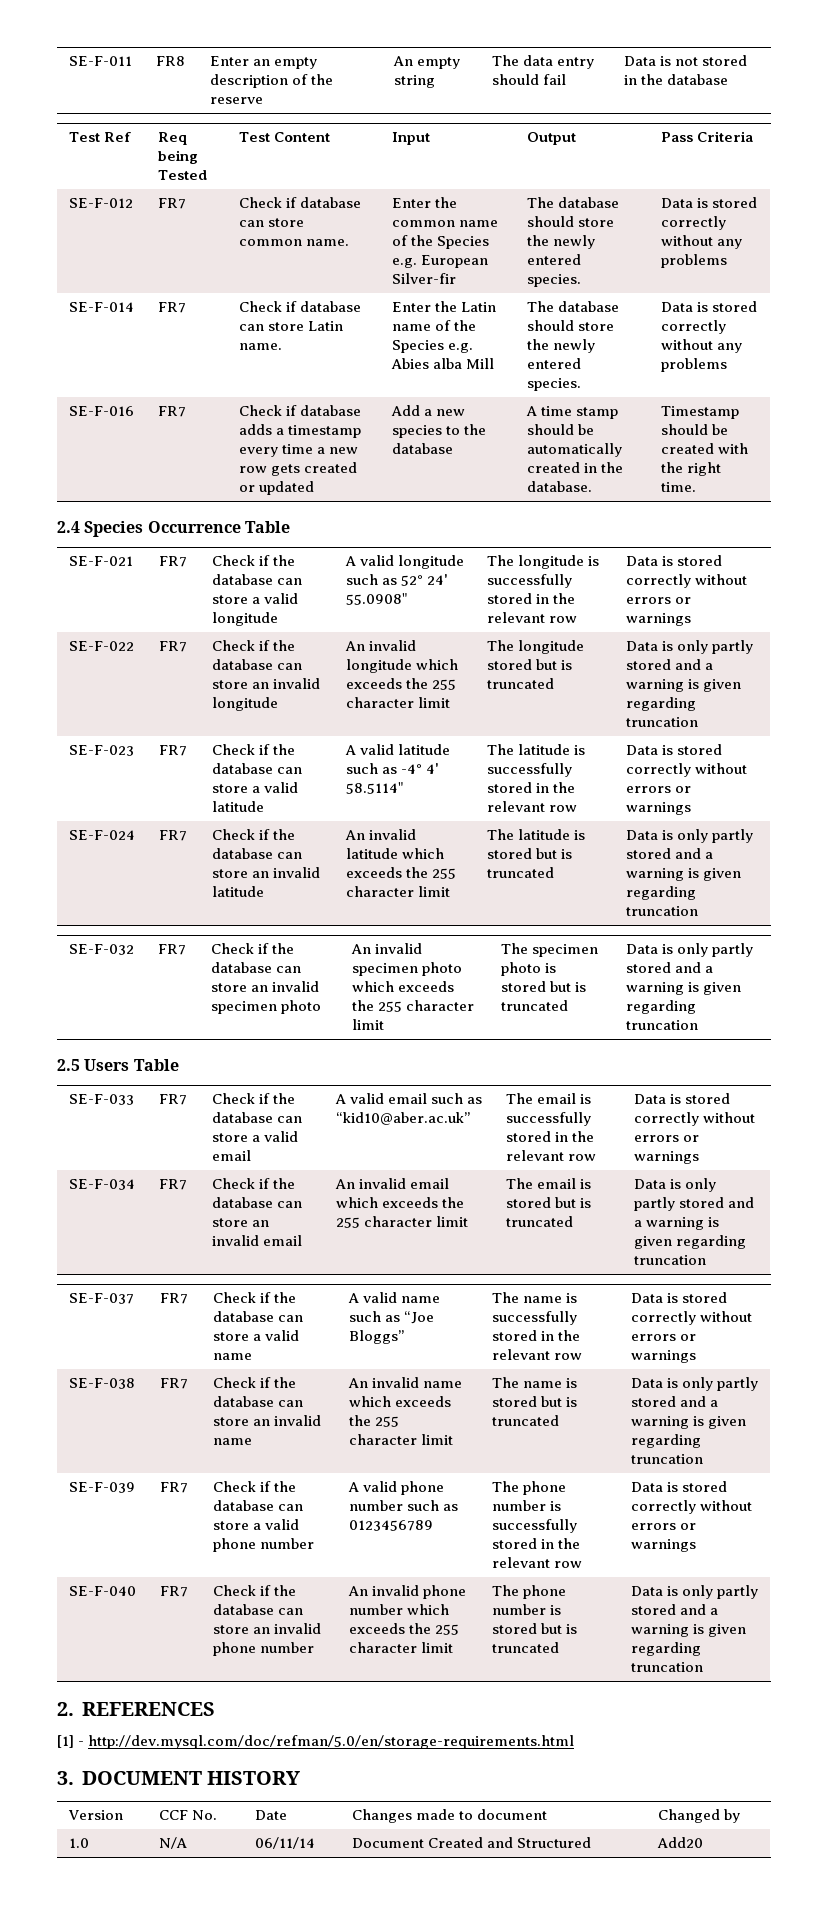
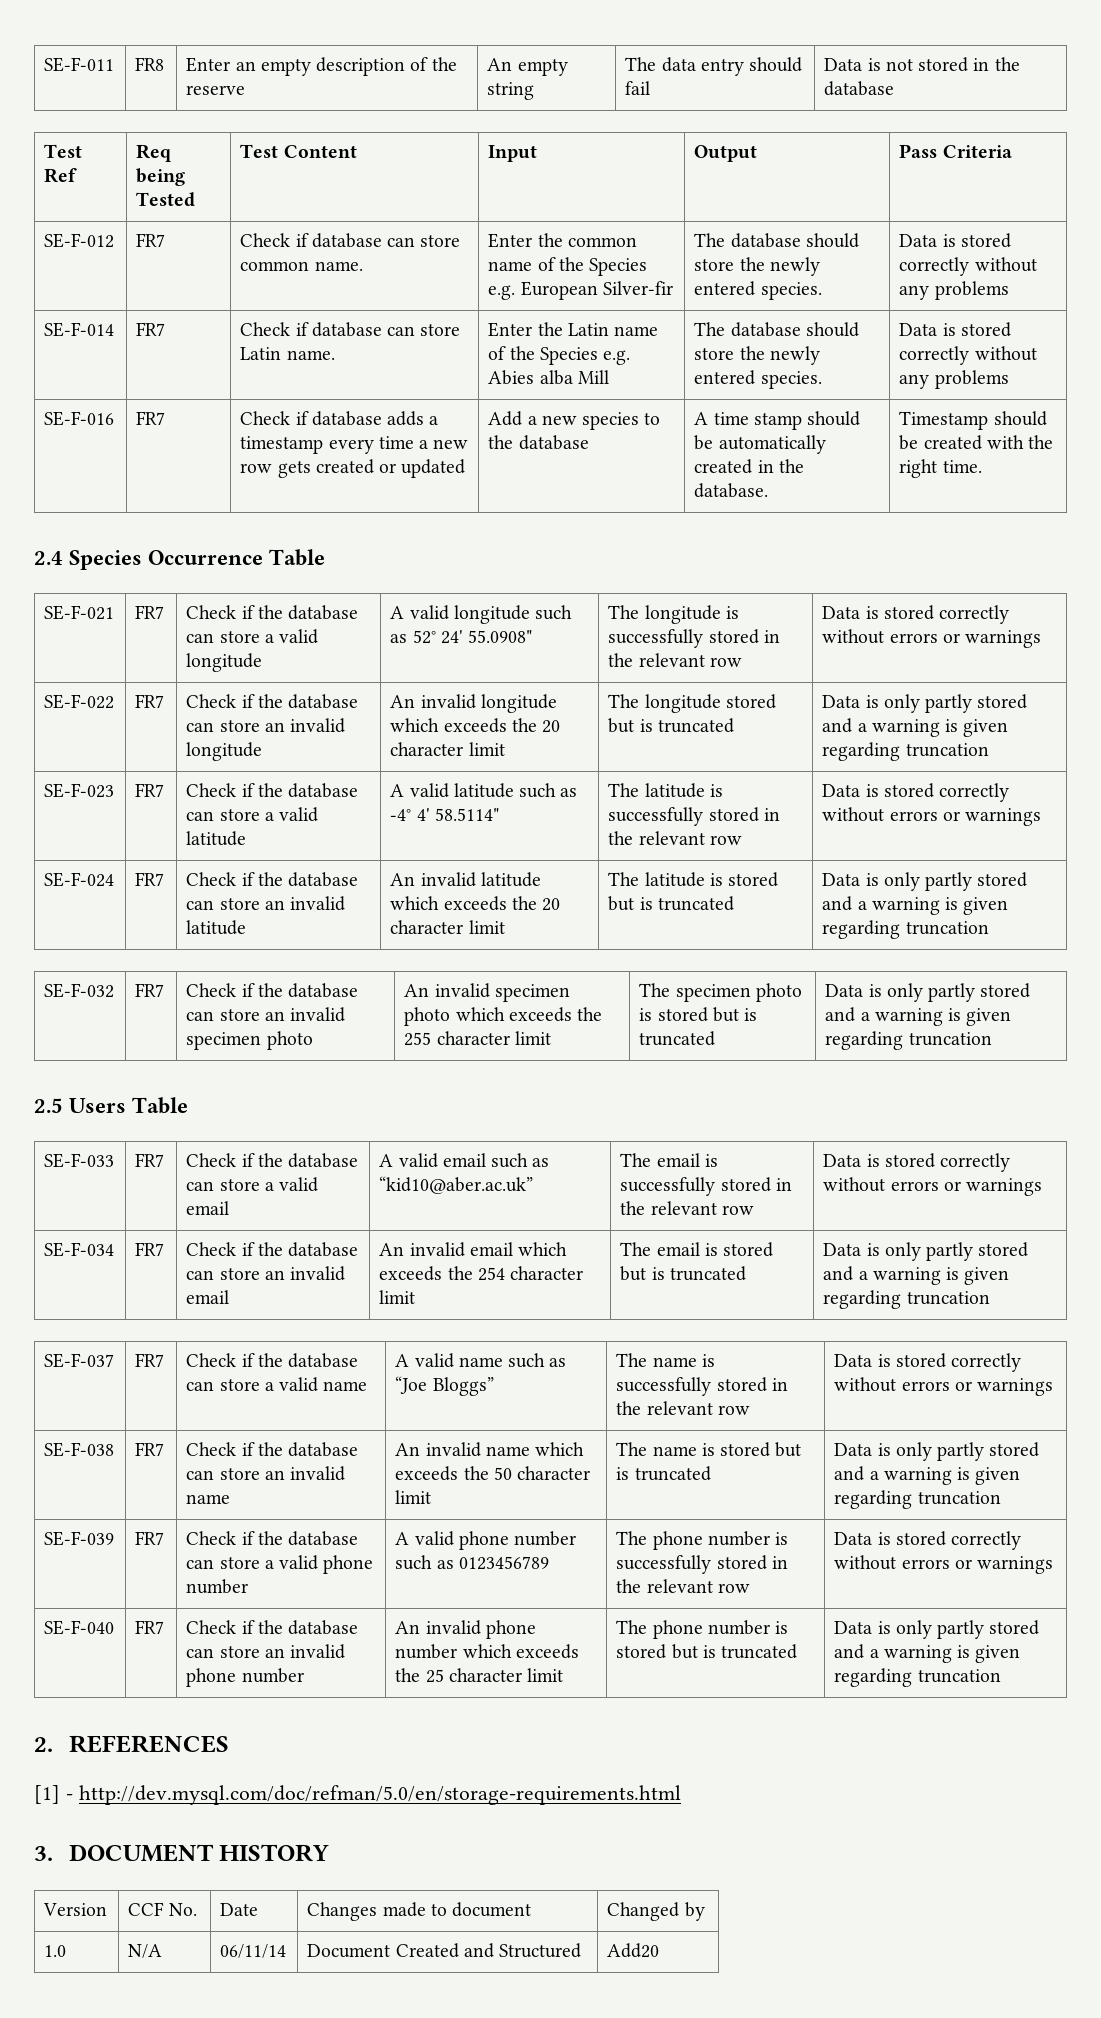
- SE-F-022 | FR7 | Check if the database can store an invalid longitude | An invalid longitude which exceeds the 255 character limit | The longitude stored but is truncated | Data is only partly stored and a warning is given regarding truncation
+ SE-F-022 | FR7 | Check if the database can store an invalid longitude | An invalid longitude which exceeds the 20 character limit | The longitude stored but is truncated | Data is only partly stored and a warning is given regarding truncation
- SE-F-024 | FR7 | Check if the database can store an invalid latitude | An invalid latitude which exceeds the 255 character limit | The latitude is stored but is truncated | Data is only partly stored and a warning is given regarding truncation
+ SE-F-024 | FR7 | Check if the database can store an invalid latitude | An invalid latitude which exceeds the 20 character limit | The latitude is stored but is truncated | Data is only partly stored and a warning is given regarding truncation
- SE-F-034 | FR7 | Check if the database can store an invalid email | An invalid email which exceeds the 255 character limit | The email is stored but is truncated | Data is only partly stored and a warning is given regarding truncation
+ SE-F-034 | FR7 | Check if the database can store an invalid email | An invalid email which exceeds the 254 character limit | The email is stored but is truncated | Data is only partly stored and a warning is given regarding truncation
- SE-F-038 | FR7 | Check if the database can store an invalid name | An invalid name which exceeds the 255 character limit | The name is stored but is truncated | Data is only partly stored and a warning is given regarding truncation
+ SE-F-038 | FR7 | Check if the database can store an invalid name | An invalid name which exceeds the 50 character limit | The name is stored but is truncated | Data is only partly stored and a warning is given regarding truncation
- An invalid phone number which exceeds the 255 character limit
+ An invalid phone number which exceeds the 25 character limit

